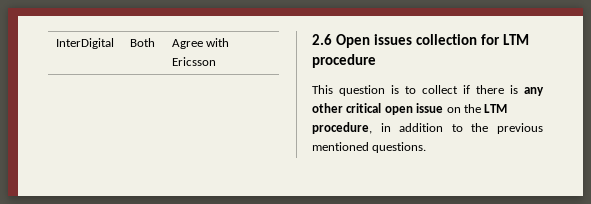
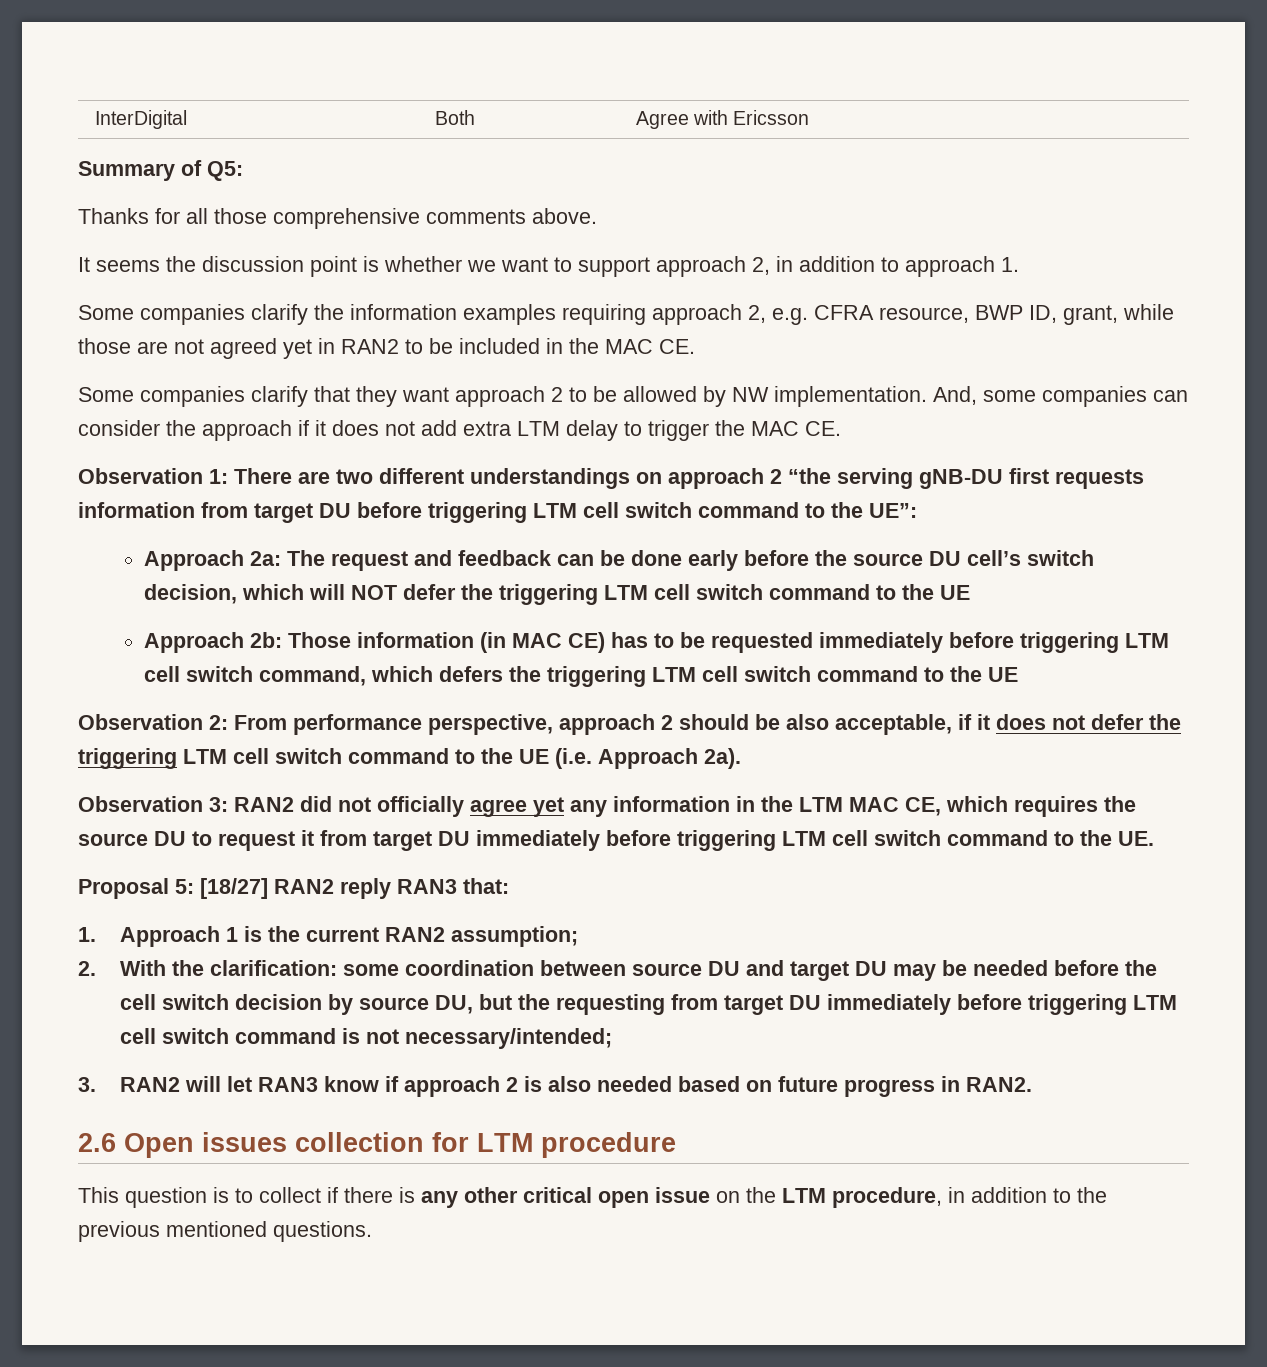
+ Summary of Q5:
+ Thanks for all those comprehensive comments above.
+ It seems the discussion point is whether we want to support approach 2, in addition to approach 1.
+ Some companies clarify the information examples requiring approach 2, e.g. CFRA resource, BWP ID, grant, while those are not agreed yet in RAN2 to be included in the MAC CE.
+ Some companies clarify that they want approach 2 to be allowed by NW implementation. And, some companies can consider the approach if it does not add extra LTM delay to trigger the MAC CE.
+ Observation 1: There are two different understandings on approach 2 “the serving gNB-DU first requests information from target DU before triggering LTM cell switch command to the UE”:
+ Approach 2a: The request and feedback can be done early before the source DU cell’s switch decision, which will NOT defer the triggering LTM cell switch command to the UE
+ Approach 2b: Those information (in MAC CE) has to be requested immediately before triggering LTM cell switch command, which defers the triggering LTM cell switch command to the UE
+ Observation 2: From performance perspective, approach 2 should be also acceptable, if it does not defer the triggering LTM cell switch command to the UE (i.e. Approach 2a).
+ Observation 3: RAN2 did not officially agree yet any information in the LTM MAC CE, which requires the source DU to request it from target DU immediately before triggering LTM cell switch command to the UE.
+ Proposal 5: [18/27] RAN2 reply RAN3 that:
+ 1. Approach 1 is the current RAN2 assumption;
+ 2. With the clarification: some coordination between source DU and target DU may be needed before the cell switch decision by source DU, but the requesting from target DU immediately before triggering LTM cell switch command is not necessary/intended;
+ 3. RAN2 will let RAN3 know if approach 2 is also needed based on future progress in RAN2.

